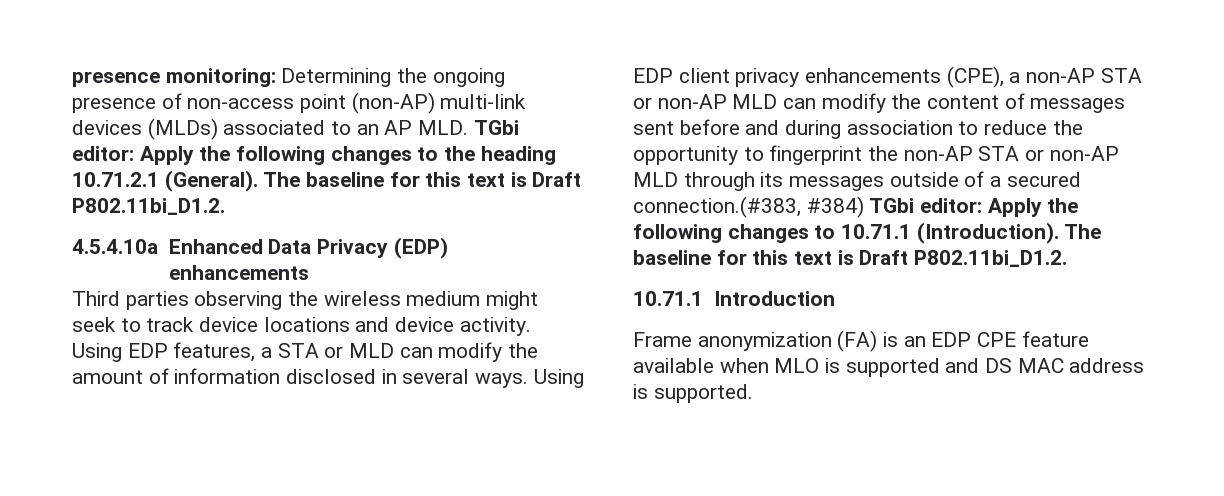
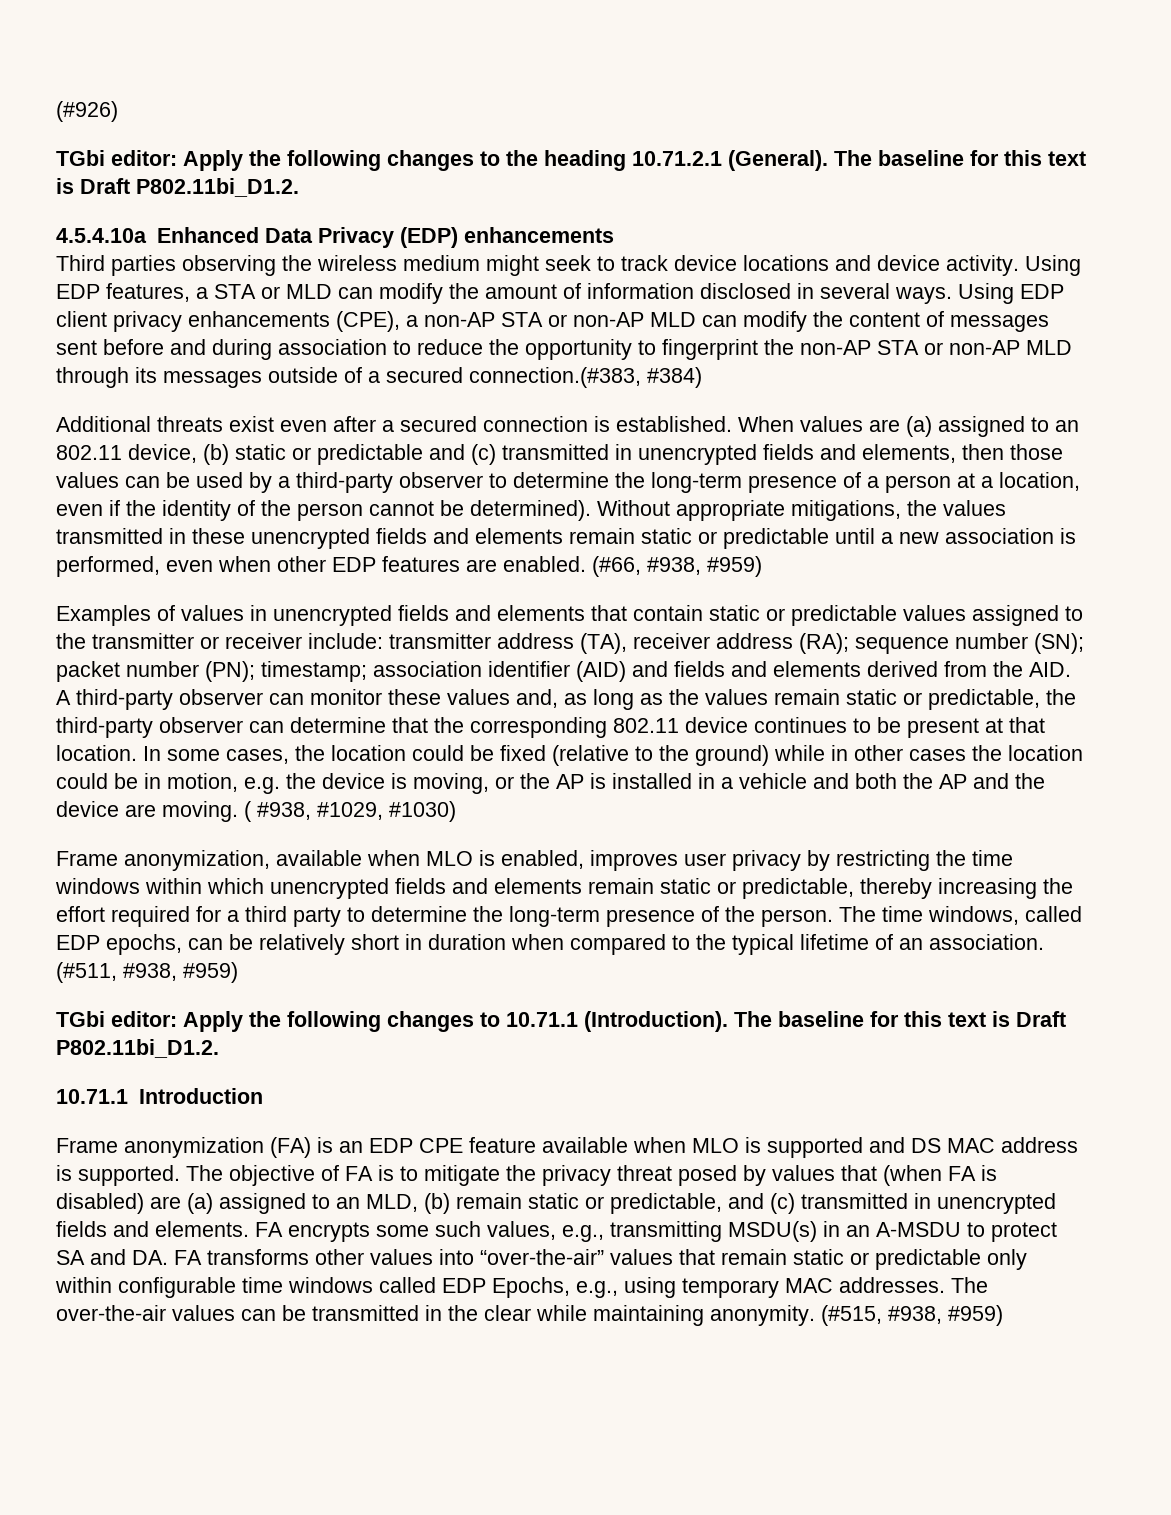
- presence monitoring: Determining the ongoing presence of non-access point (non-AP) multi-link devices (MLDs) associated to an AP MLD. TGbi editor: Apply the following changes to the heading 10.71.2.1 (General).
+ (#926)
+ TGbi editor: Apply the following changes to the heading 10.71.2.1 (General).
- Using EDP client privacy enhancements (CPE), a non-AP STA or non-AP MLD can modify the content of messages sent before and during association to reduce the opportunity to fingerprint the non-AP STA or non-AP MLD through its messages outside of a secured connection.(#383, #384) TGbi editor: Apply the following changes to 10.71.1 (Introduction).
+ Using EDP client privacy enhancements (CPE), a non-AP STA or non-AP MLD can modify the content of messages sent before and during association to reduce the opportunity to fingerprint the non-AP STA or non-AP MLD through its messages outside of a secured connection.(#383, #384)
+ Additional threats exist even after a secured connection is established. When values are (a) assigned to an 802.11 device, (b) static or predictable and (c) transmitted in unencrypted fields and elements, then those values can be used by a third-party observer to determine the long-term presence of a person at a location, even if the identity of the person cannot be determined). Without appropriate mitigations, the values transmitted in these unencrypted fields and elements remain static or predictable until a new association is performed, even when other EDP features are enabled. (#66, #938, #959)
+ Examples of values in unencrypted fields and elements that contain static or predictable values assigned to the transmitter or receiver include: transmitter address (TA), receiver address (RA); sequence number (SN); packet number (PN); timestamp; association identifier (AID) and fields and elements derived from the AID. A third-party observer can monitor these values and, as long as the values remain static or predictable, the third-party observer can determine that the corresponding 802.11 device continues to be present at that location. In some cases, the location could be fixed (relative to the ground) while in other cases the location could be in motion, e.g. the device is moving, or the AP is installed in a vehicle and both the AP and the device are moving. ( #938, #1029, #1030)
+ Frame anonymization, available when MLO is enabled, improves user privacy by restricting the time windows within which unencrypted fields and elements remain static or predictable, thereby increasing the effort required for a third party to determine the long-term presence of the person. The time windows, called EDP epochs, can be relatively short in duration when compared to the typical lifetime of an association. (#511, #938, #959)
+ TGbi editor: Apply the following changes to 10.71.1 (Introduction).
+ The objective of FA is to mitigate the privacy threat posed by values that (when FA is disabled) are (a) assigned to an MLD, (b) remain static or predictable, and (c) transmitted in unencrypted fields and elements. FA encrypts some such values, e.g., transmitting MSDU(s) in an A-MSDU to protect SA and DA. FA transforms other values into “over-the-air” values that remain static or predictable only within configurable time windows called EDP Epochs, e.g., using temporary MAC addresses. The over-the-air values can be transmitted in the clear while maintaining anonymity. (#515, #938, #959)

